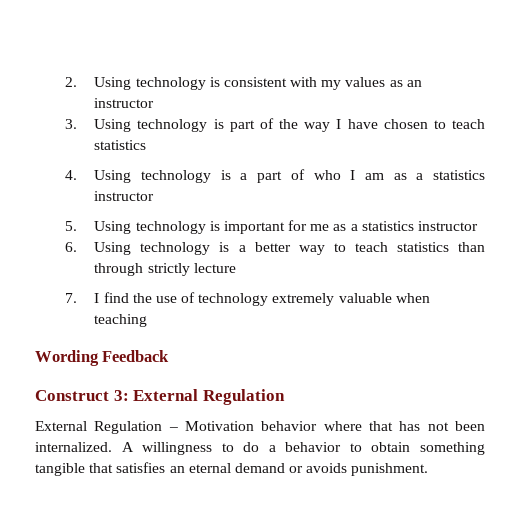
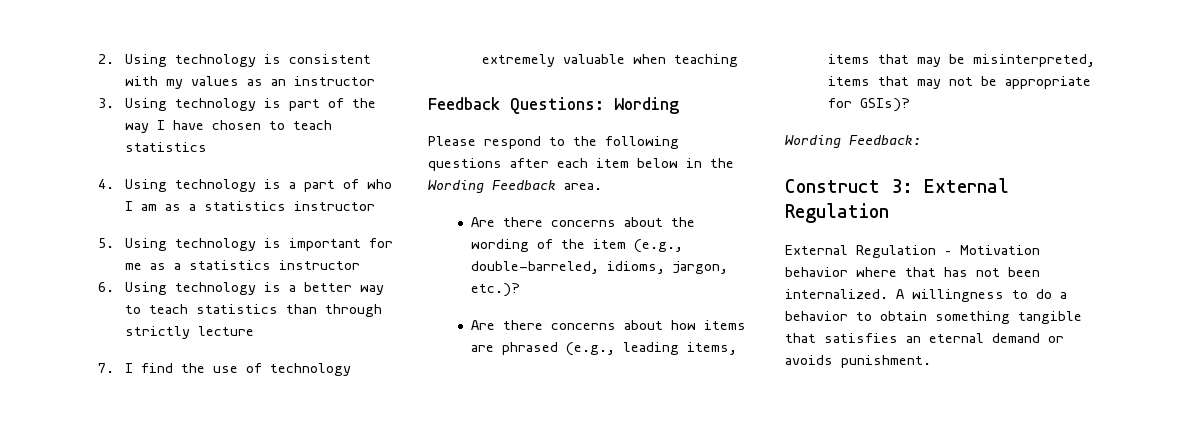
- Wording Feedback
+ Feedback Questions: Wording
+ Please respond to the following questions after each item below in the Wording Feedback area.
+ Are there concerns about the wording of the item (e.g., double-barreled, idioms, jargon, etc.)?
+ Are there concerns about how items are phrased (e.g., leading items, items that may be misinterpreted, items that may not be appropriate for GSIs)?
+ Wording Feedback:

